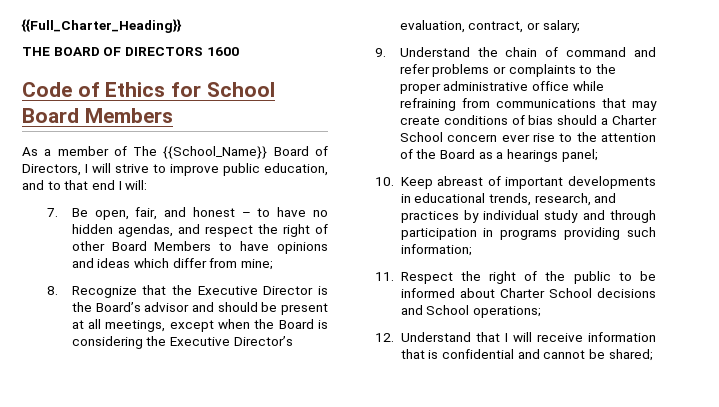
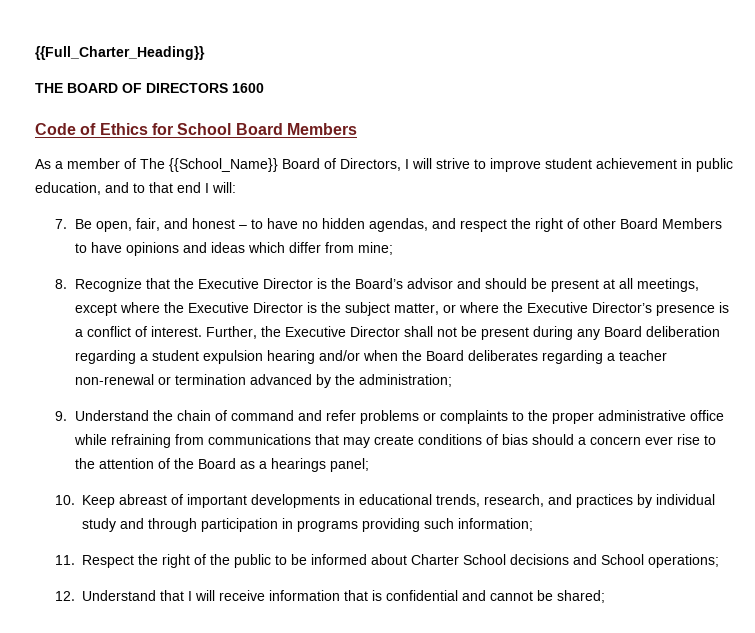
- As a member of The {{School_Name}} Board of Directors, I will strive to improve public education, and to that end I will:
+ As a member of The {{School_Name}} Board of Directors, I will strive to improve student achievement in public education, and to that end I will:
- 8. Recognize that the Executive Director is the Board’s advisor and should be present at all meetings, except when the Board is considering the Executive Director’s evaluation, contract, or salary;
+ 8. Recognize that the Executive Director is the Board’s advisor and should be present at all meetings, except where the Executive Director is the subject matter, or where the Executive Director’s presence is a conflict of interest. Further, the Executive Director shall not be present during any Board deliberation regarding a student expulsion hearing and/or when the Board deliberates regarding a teacher non-renewal or termination advanced by the administration;
- 9. Understand the chain of command and refer problems or complaints to the proper administrative office while refraining from communications that may create conditions of bias should a Charter School concern ever rise to the attention of the Board as a hearings panel;
+ 9. Understand the chain of command and refer problems or complaints to the proper administrative office while refraining from communications that may create conditions of bias should a concern ever rise to the attention of the Board as a hearings panel;

